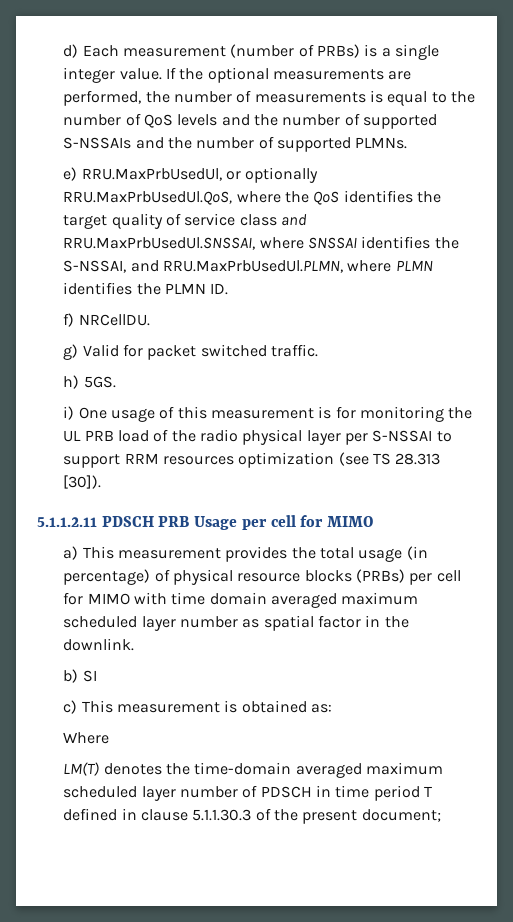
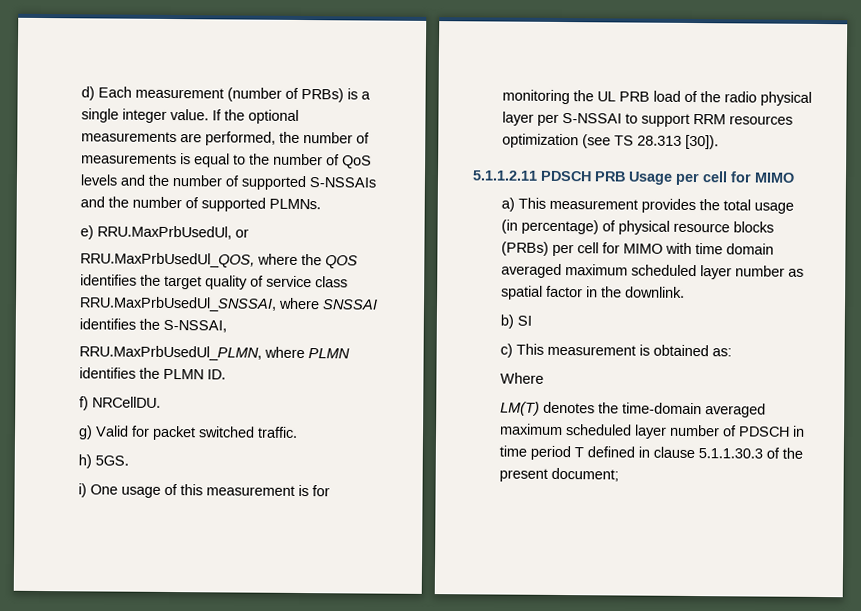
- e) RRU.MaxPrbUsedUl, or optionally RRU.MaxPrbUsedUl.QoS, where the QoS identifies the target quality of service class and RRU.MaxPrbUsedUl.SNSSAI, where SNSSAI identifies the S-NSSAI, and RRU.MaxPrbUsedUl.PLMN, where PLMN identifies the PLMN ID.
+ e) RRU.MaxPrbUsedUl, or
+ RRU.MaxPrbUsedUl_QOS, where the QOS identifies the target quality of service class RRU.MaxPrbUsedUl_SNSSAI, where SNSSAI identifies the S-NSSAI,
+ RRU.MaxPrbUsedUl_PLMN, where PLMN identifies the PLMN ID.

